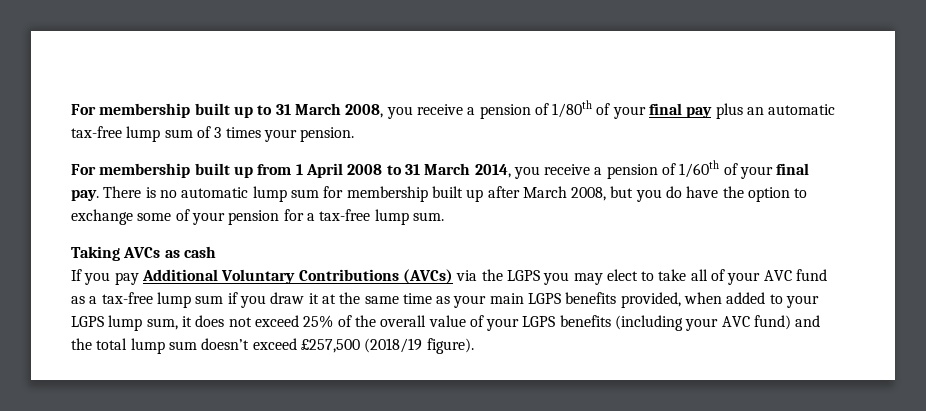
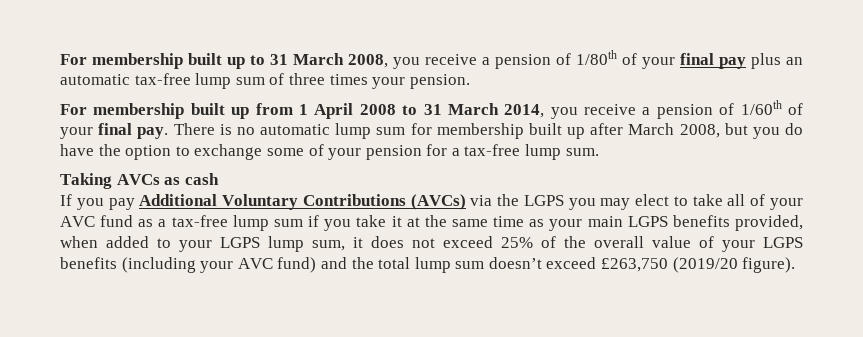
- For membership built up to 31 March 2008, you receive a pension of 1/80th of your final pay plus an automatic tax-free lump sum of 3 times your pension.
+ For membership built up to 31 March 2008, you receive a pension of 1/80th of your final pay plus an automatic tax-free lump sum of three times your pension.
- If you pay Additional Voluntary Contributions (AVCs) via the LGPS you may elect to take all of your AVC fund as a tax-free lump sum if you draw it at the same time as your main LGPS benefits provided, when added to your LGPS lump sum, it does not exceed 25% of the overall value of your LGPS benefits (including your AVC fund) and the total lump sum doesn’t exceed £257,500 (2018/19 figure).
+ If you pay Additional Voluntary Contributions (AVCs) via the LGPS you may elect to take all of your AVC fund as a tax-free lump sum if you take it at the same time as your main LGPS benefits provided, when added to your LGPS lump sum, it does not exceed 25% of the overall value of your LGPS benefits (including your AVC fund) and the total lump sum doesn’t exceed £263,750 (2019/20 figure).

